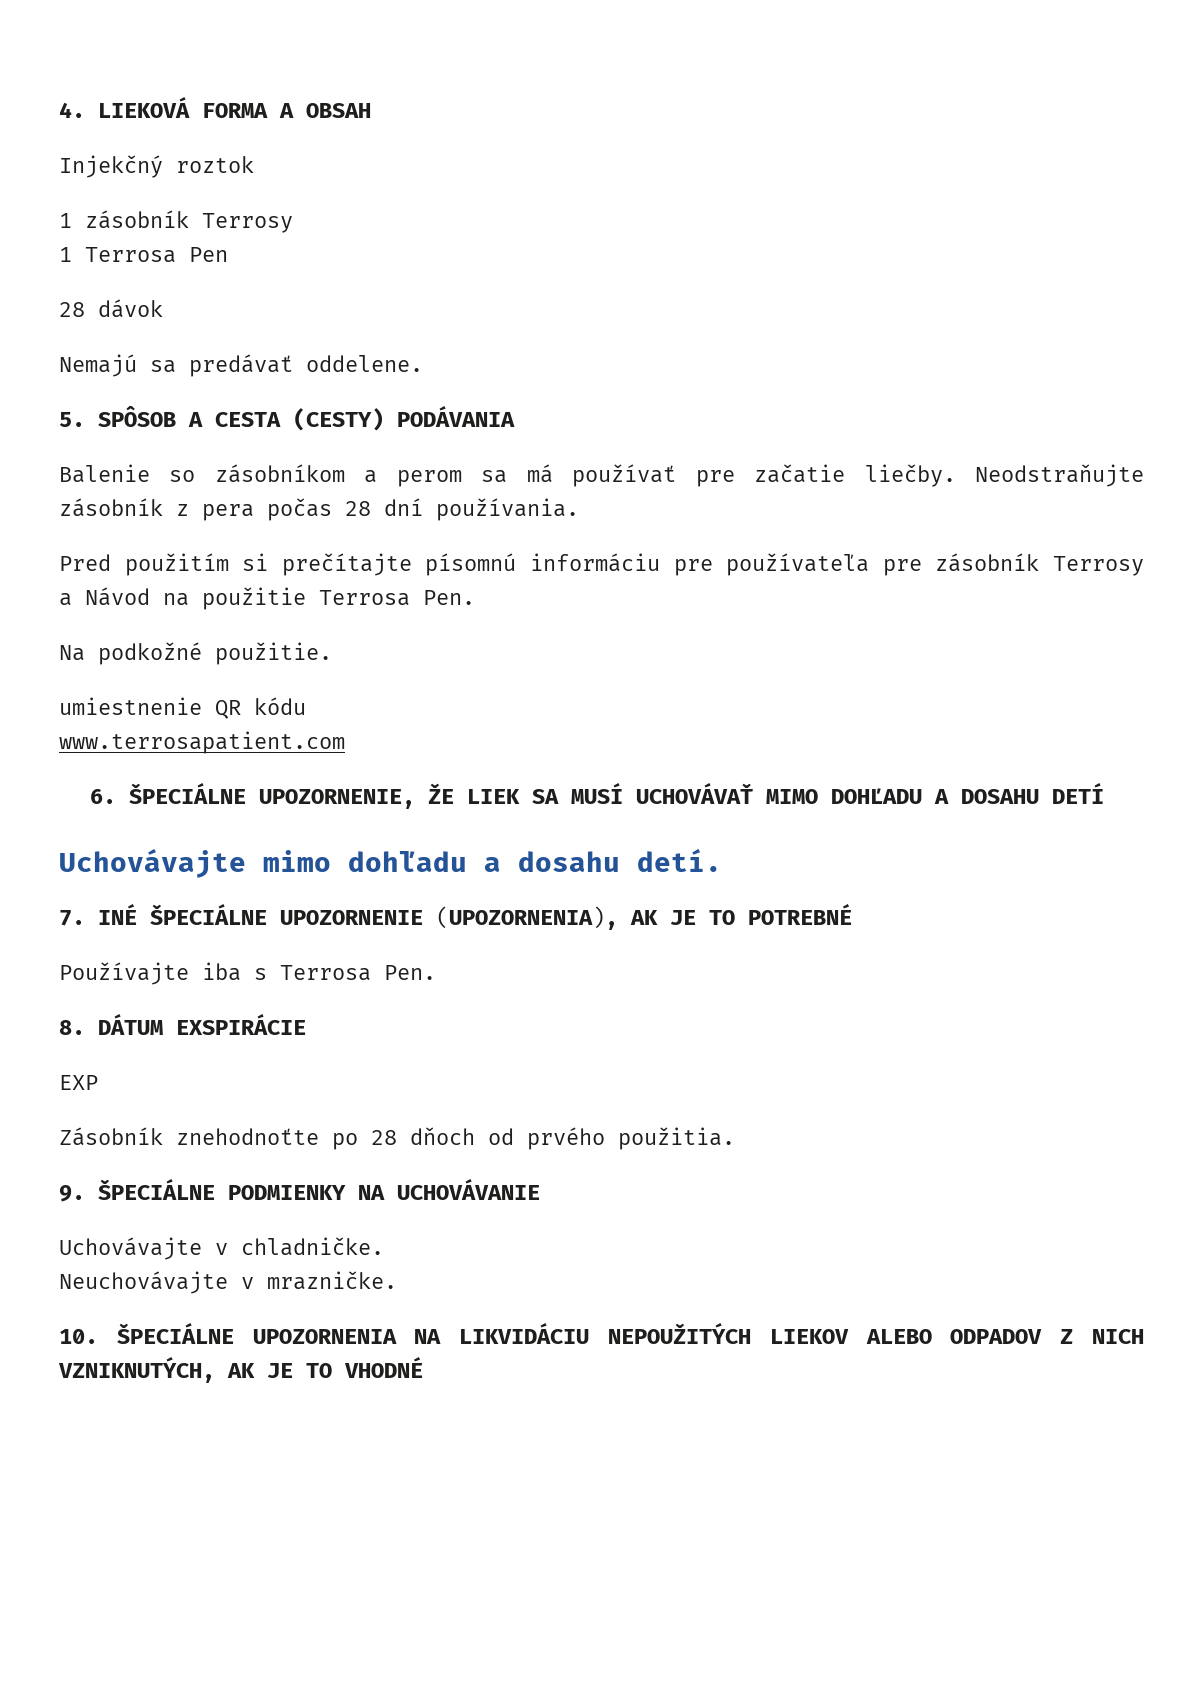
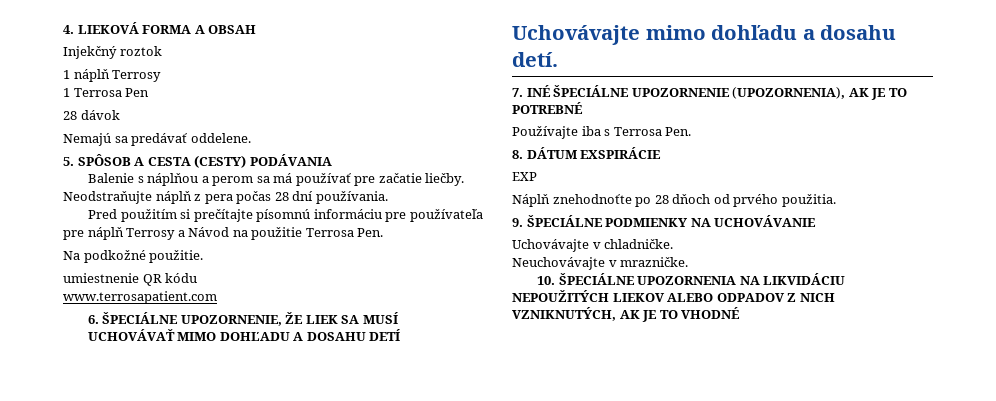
- 1 zásobník Terrosy
+ 1 náplň Terrosy
- Balenie so zásobníkom a perom sa má používať pre začatie liečby.
+ Balenie s náplňou a perom sa má používať pre začatie liečby.
- Neodstraňujte zásobník z pera počas 28 dní používania.
+ Neodstraňujte náplň z pera počas 28 dní používania.
- Pred použitím si prečítajte písomnú informáciu pre používateľa pre zásobník Terrosy a Návod na použitie Terrosa Pen.
+ Pred použitím si prečítajte písomnú informáciu pre používateľa pre náplň Terrosy a Návod na použitie Terrosa Pen.
- Zásobník znehodnoťte po 28 dňoch od prvého použitia.
+ Náplň znehodnoťte po 28 dňoch od prvého použitia.

